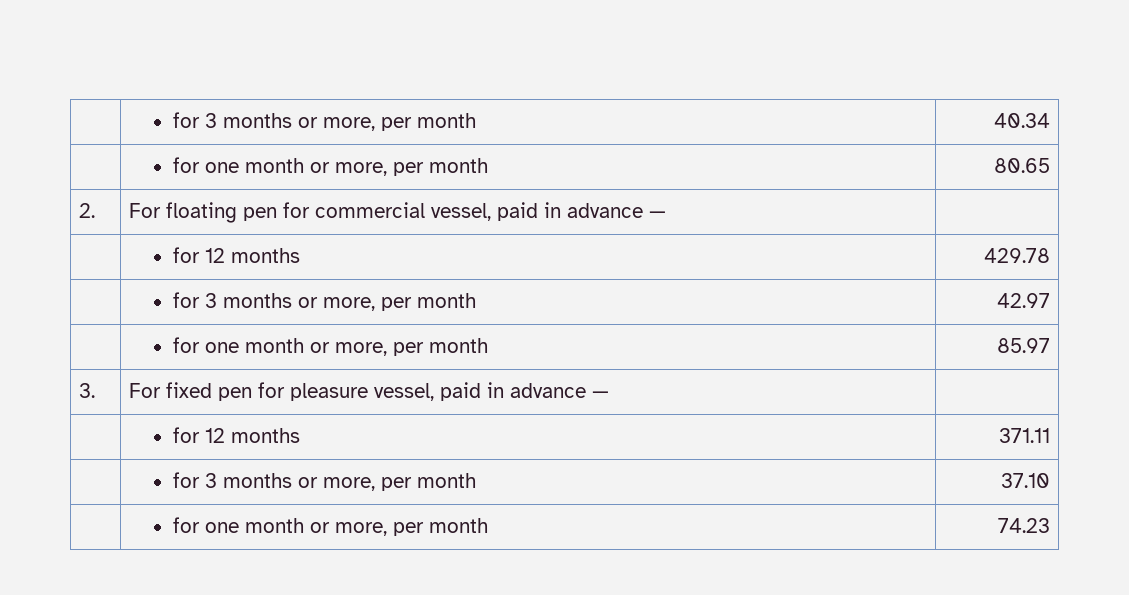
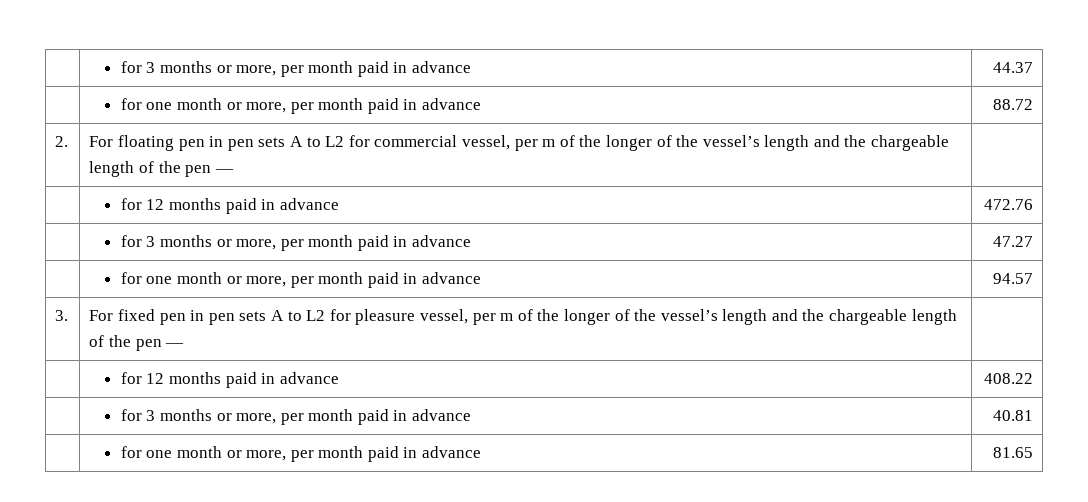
- | for 3 months or more, per month | 40.34
- | for one month or more, per month | 80.65
+ | for 3 months or more, per month paid in advance | 44.37
+ | for one month or more, per month paid in advance | 88.72
- 2. | For floating pen for commercial vessel, paid in advance — |
- | for 12 months | 429.78
- | for 3 months or more, per month | 42.97
- | for one month or more, per month | 85.97
+ 2. | For floating pen in pen sets A to L2 for commercial vessel, per m of the longer of the vessel’s length and the chargeable length of the pen — |
+ | for 12 months paid in advance | 472.76
+ | for 3 months or more, per month paid in advance | 47.27
+ | for one month or more, per month paid in advance | 94.57
- 3. | For fixed pen for pleasure vessel, paid in advance — |
- | for 12 months | 371.11
- | for 3 months or more, per month | 37.10
- | for one month or more, per month | 74.23
+ 3. | For fixed pen in pen sets A to L2 for pleasure vessel, per m of the longer of the vessel’s length and the chargeable length of the pen — |
+ | for 12 months paid in advance | 408.22
+ | for 3 months or more, per month paid in advance | 40.81
+ | for one month or more, per month paid in advance | 81.65

